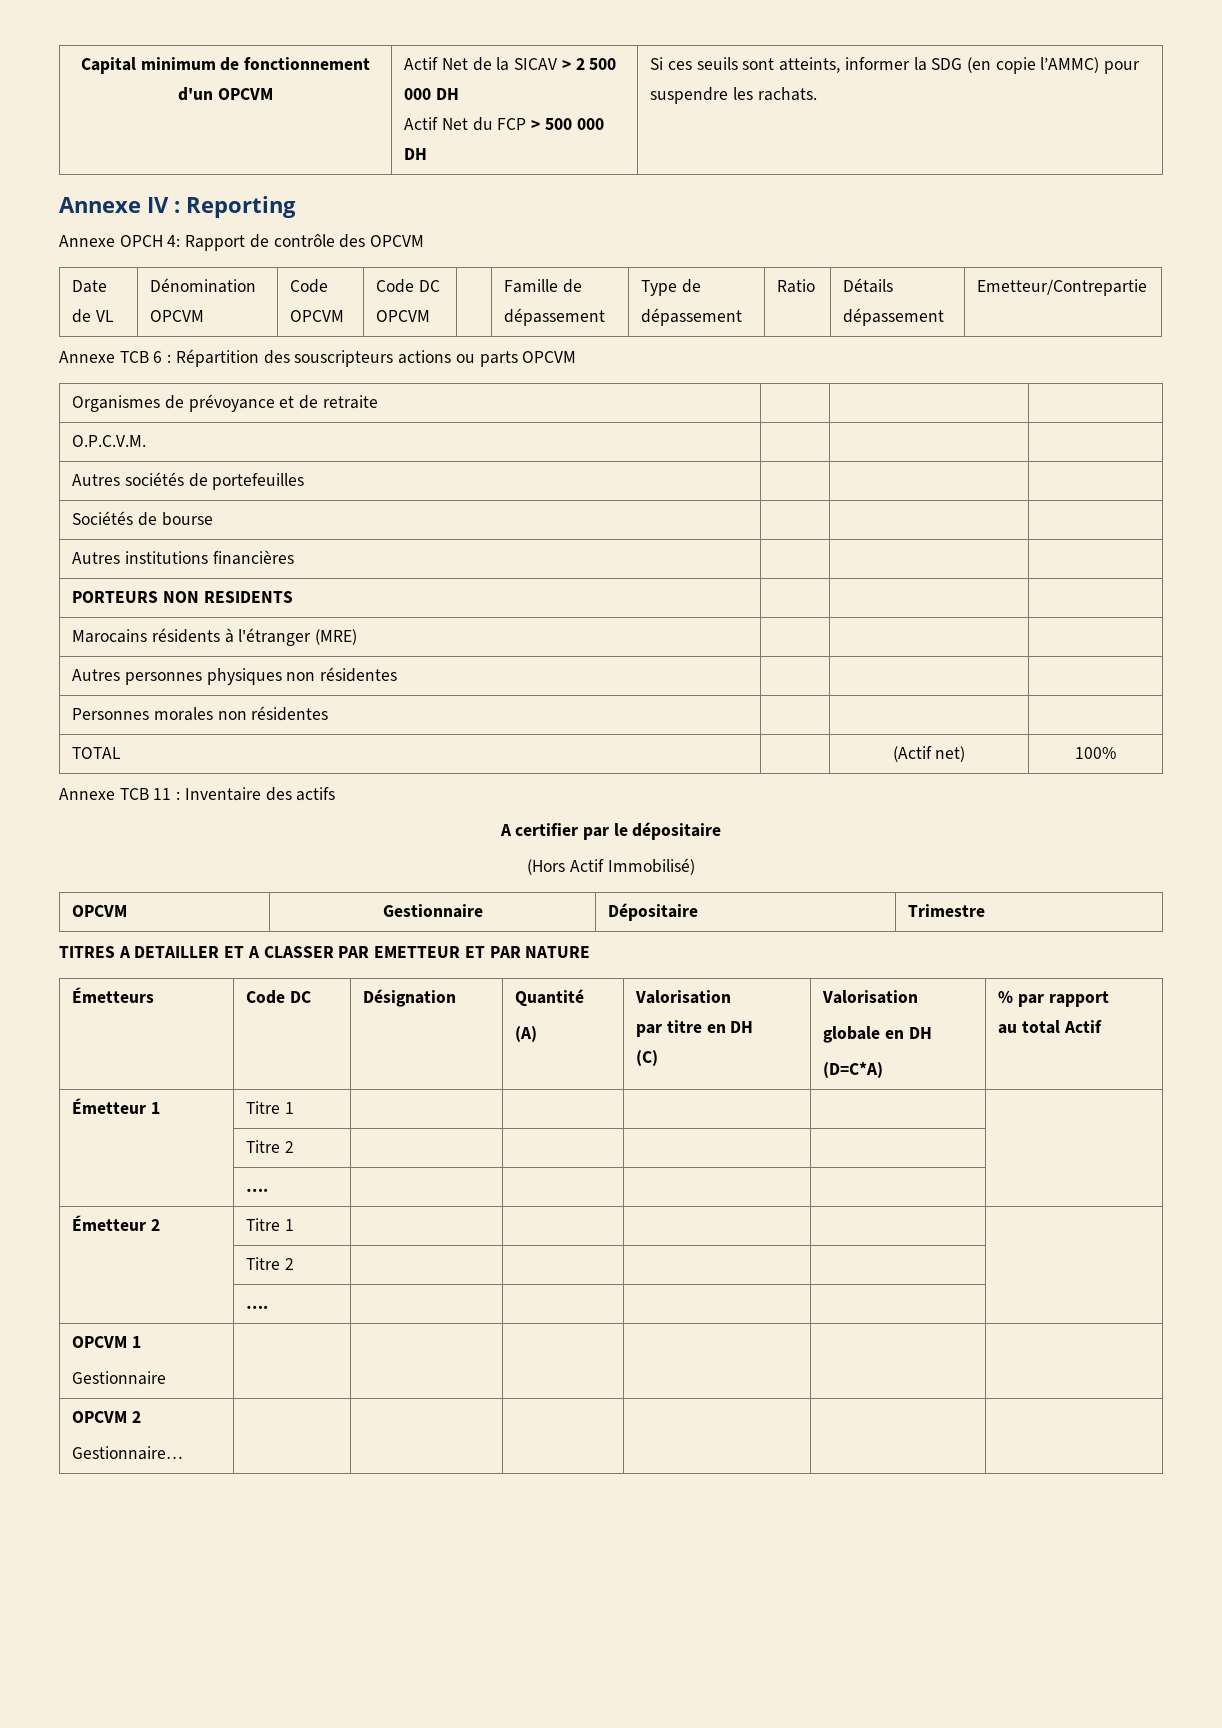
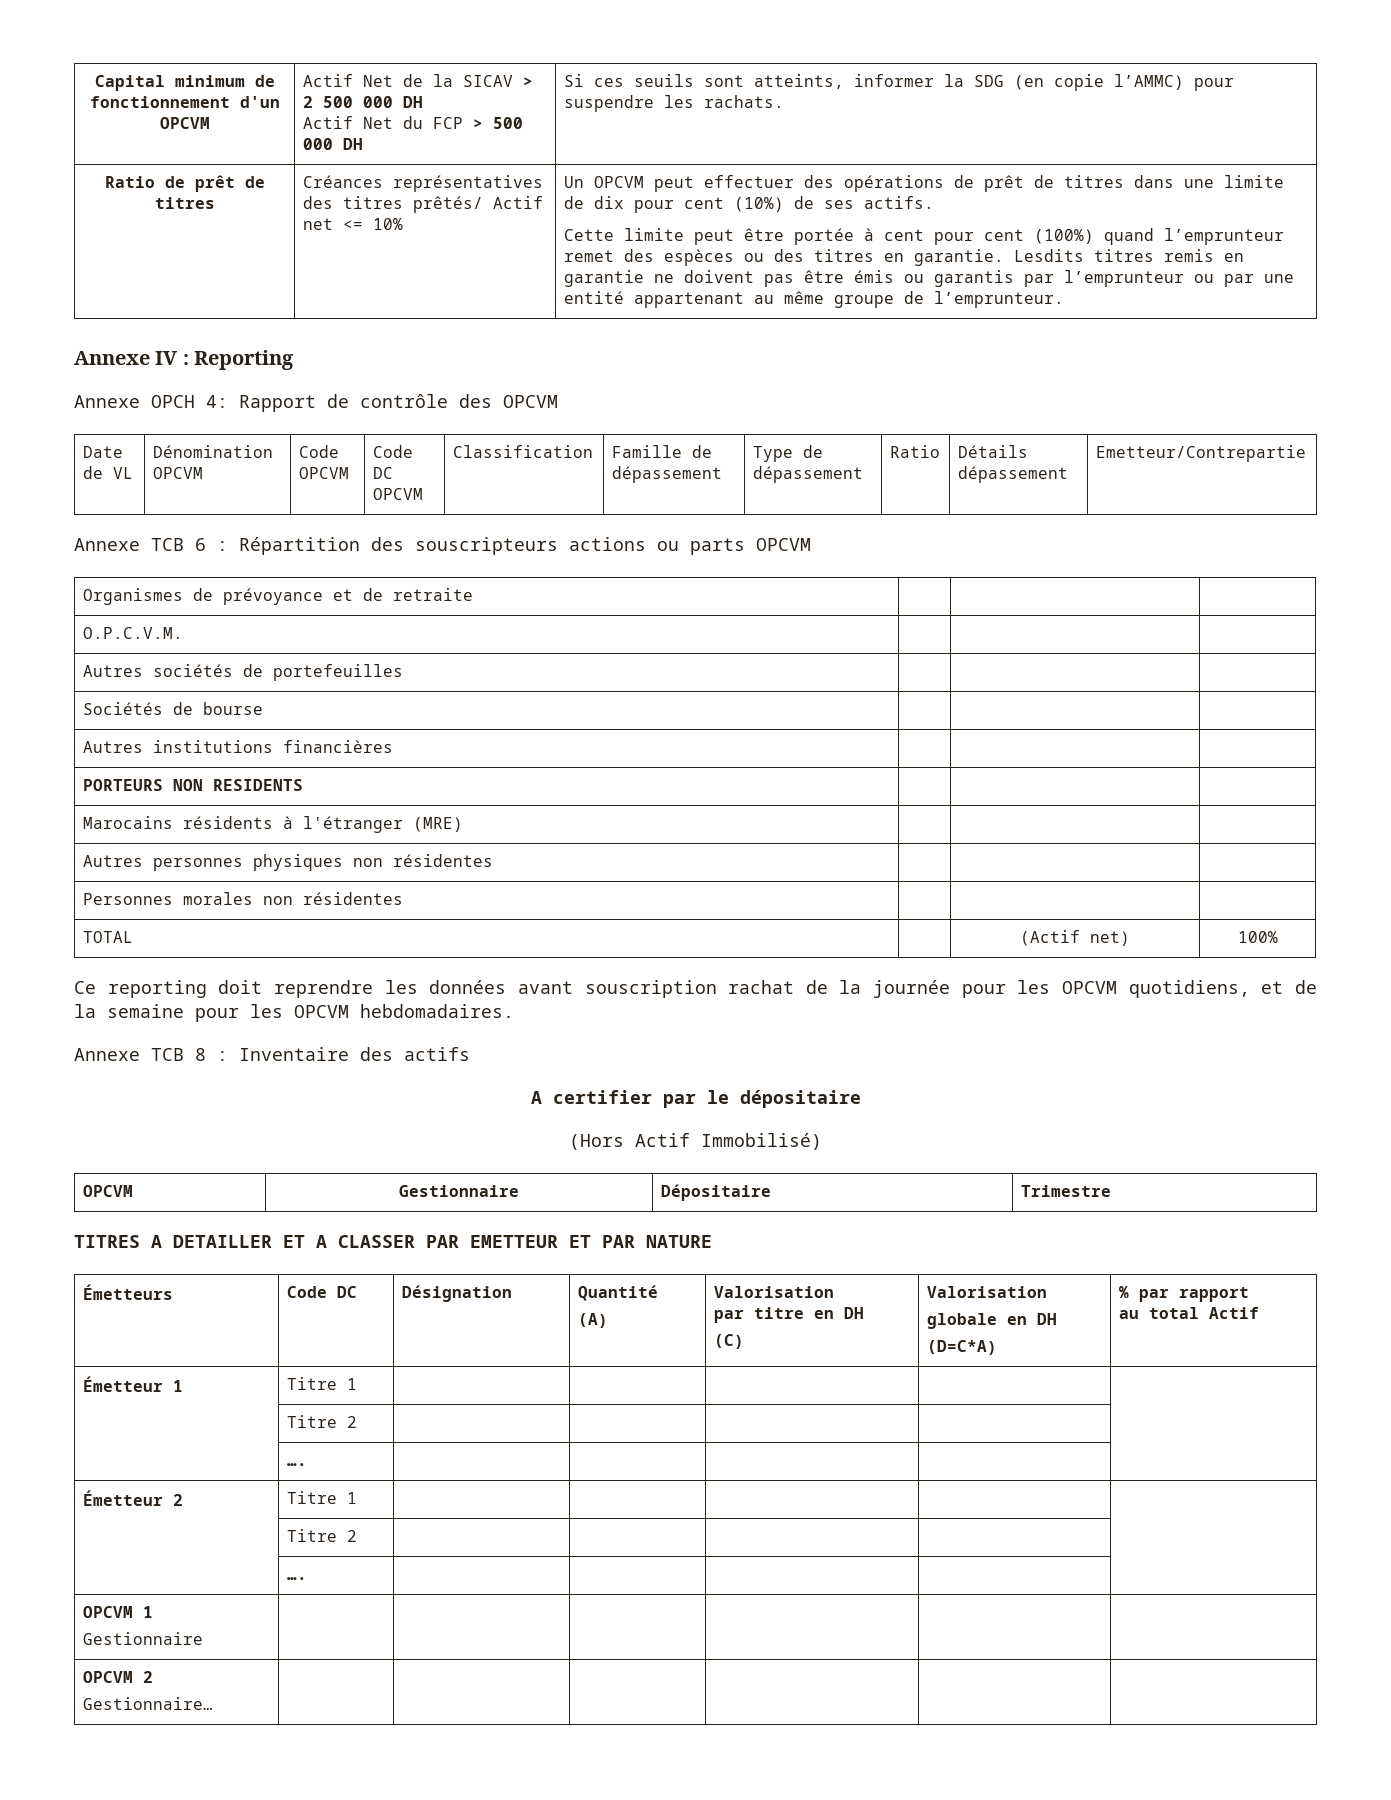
+ Ratio de prêt de titres | Créances représentatives des titres prêtés/ Actif net <= 10% | Un OPCVM peut effectuer des opérations de prêt de titres dans une limite de dix pour cent (10%) de ses actifs.
+ Cette limite peut être portée à cent pour cent (100%) quand l’emprunteur remet des espèces ou des titres en garantie. Lesdits titres remis en garantie ne doivent pas être émis ou garantis par l’emprunteur ou par une entité appartenant au même groupe de l’emprunteur.
- Date de VL | Dénomination OPCVM | Code OPCVM | Code DC OPCVM | | Famille de dépassement | Type de dépassement | Ratio | Détails dépassement | Emetteur/Contrepartie
+ Date de VL | Dénomination OPCVM | Code OPCVM | Code DC OPCVM | Classification | Famille de dépassement | Type de dépassement | Ratio | Détails dépassement | Emetteur/Contrepartie
- Annexe TCB 11 : Inventaire des actifs
+ Ce reporting doit reprendre les données avant souscription rachat de la journée pour les OPCVM quotidiens, et de la semaine pour les OPCVM hebdomadaires.
+ Annexe TCB 8 : Inventaire des actifs

